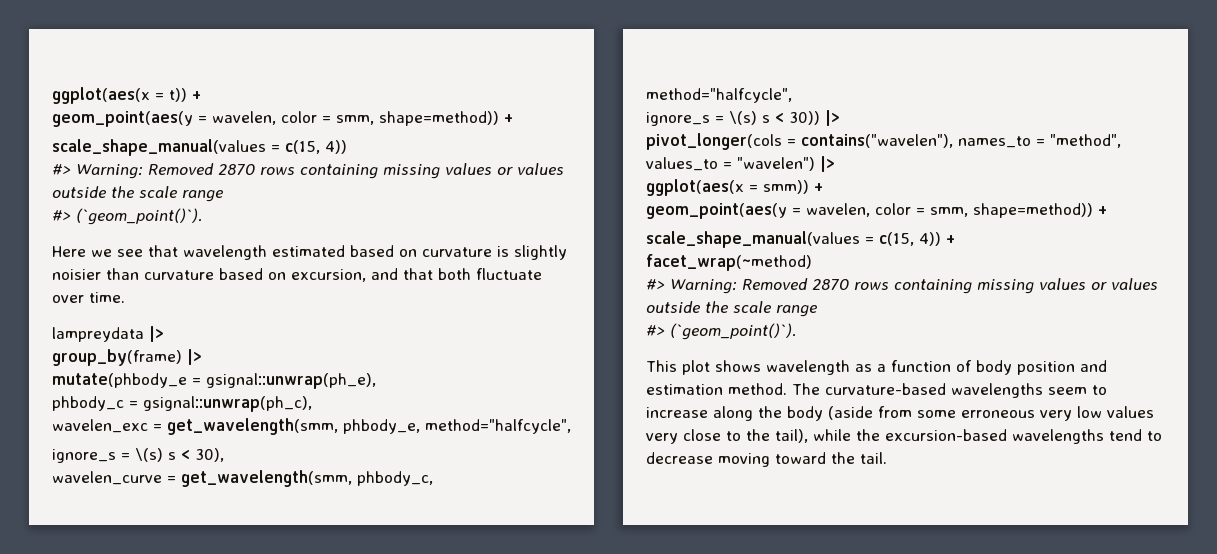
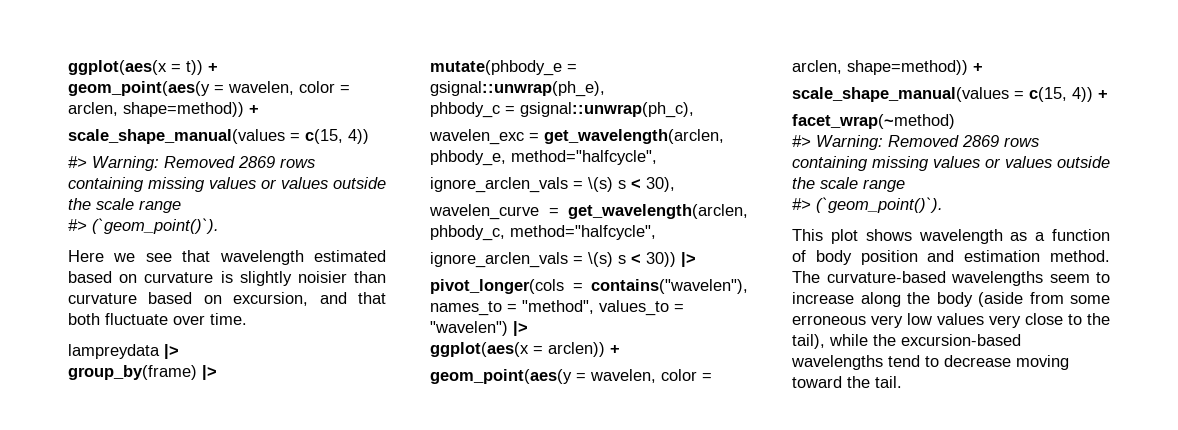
  ggplot(aes(x = t)) +
- geom_point(aes(y = wavelen, color = smm, shape=method)) +
+ geom_point(aes(y = wavelen, color = arclen, shape=method)) +
  scale_shape_manual(values = c(15, 4))
- #> Warning: Removed 2870 rows containing missing values or values outside the scale range
+ #> Warning: Removed 2869 rows containing missing values or values outside the scale range
- wavelen_exc = get_wavelength(smm, phbody_e, method="halfcycle",
+ wavelen_exc = get_wavelength(arclen, phbody_e, method="halfcycle",
- ignore_s = \(s) s < 30),
+ ignore_arclen_vals = \(s) s < 30),
- wavelen_curve = get_wavelength(smm, phbody_c, method="halfcycle",
+ wavelen_curve = get_wavelength(arclen, phbody_c, method="halfcycle",
- ignore_s = \(s) s < 30)) |>
+ ignore_arclen_vals = \(s) s < 30)) |>
- ggplot(aes(x = smm)) +
- geom_point(aes(y = wavelen, color = smm, shape=method)) +
+ ggplot(aes(x = arclen)) +
+ geom_point(aes(y = wavelen, color = arclen, shape=method)) +
  facet_wrap(~method)
- #> Warning: Removed 2870 rows containing missing values or values outside the scale range
+ #> Warning: Removed 2869 rows containing missing values or values outside the scale range

